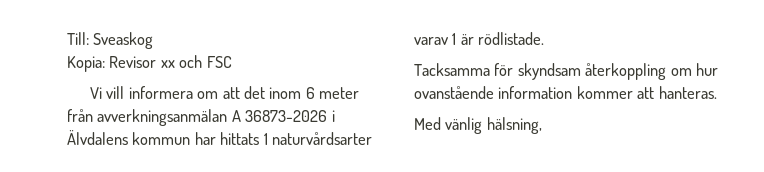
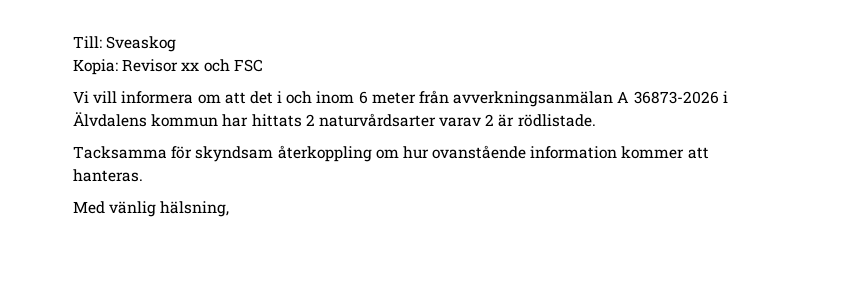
- Vi vill informera om att det inom 6 meter från avverkningsanmälan A 36873-2026 i Älvdalens kommun har hittats 1 naturvårdsarter varav 1 är rödlistade.
+ Vi vill informera om att det i och inom 6 meter från avverkningsanmälan A 36873-2026 i Älvdalens kommun har hittats 2 naturvårdsarter varav 2 är rödlistade.

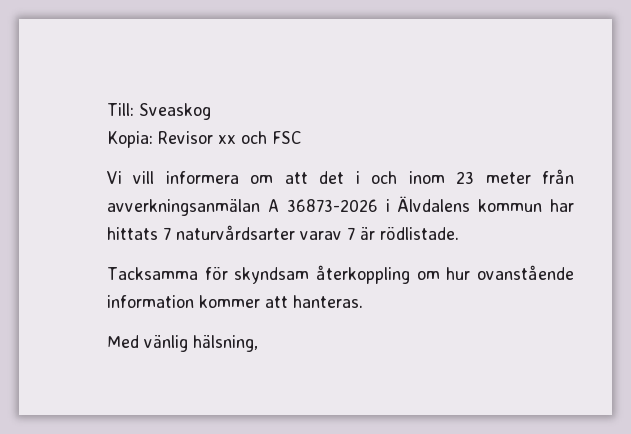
- Vi vill informera om att det i och inom 6 meter från avverkningsanmälan A 36873-2026 i Älvdalens kommun har hittats 2 naturvårdsarter varav 2 är rödlistade.
+ Vi vill informera om att det i och inom 23 meter från avverkningsanmälan A 36873-2026 i Älvdalens kommun har hittats 7 naturvårdsarter varav 7 är rödlistade.

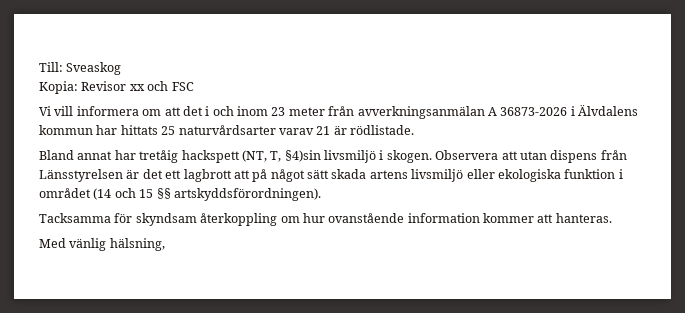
- Vi vill informera om att det i och inom 23 meter från avverkningsanmälan A 36873-2026 i Älvdalens kommun har hittats 7 naturvårdsarter varav 7 är rödlistade.
+ Vi vill informera om att det i och inom 23 meter från avverkningsanmälan A 36873-2026 i Älvdalens kommun har hittats 25 naturvårdsarter varav 21 är rödlistade.
+ Bland annat har tretåig hackspett (NT, T, §4)sin livsmiljö i skogen. Observera att utan dispens från Länsstyrelsen är det ett lagbrott att på något sätt skada artens livsmiljö eller ekologiska funktion i området (14 och 15 §§ artskyddsförordningen).

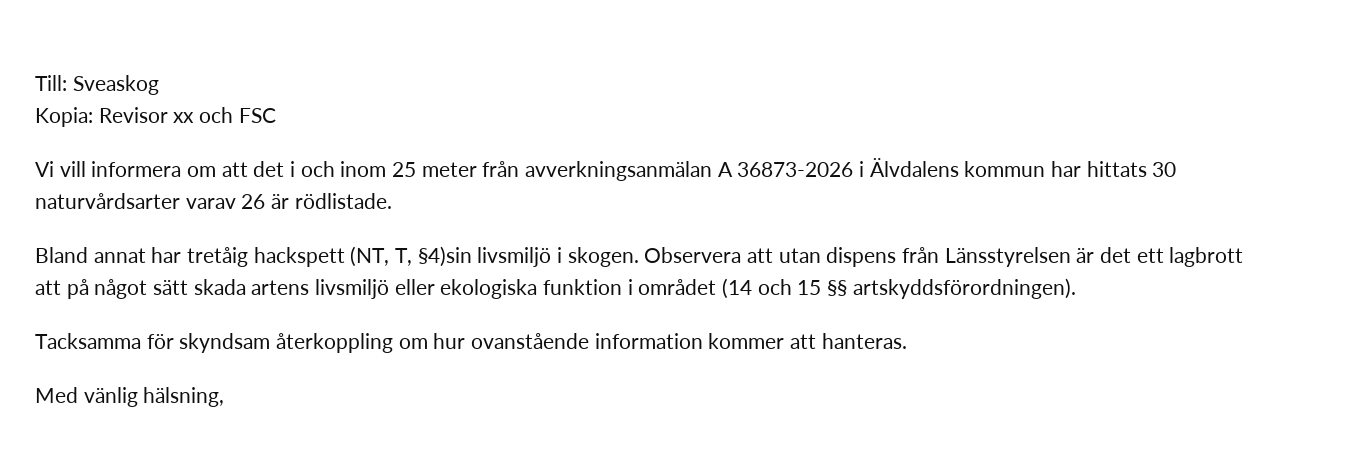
- Vi vill informera om att det i och inom 23 meter från avverkningsanmälan A 36873-2026 i Älvdalens kommun har hittats 25 naturvårdsarter varav 21 är rödlistade.
+ Vi vill informera om att det i och inom 25 meter från avverkningsanmälan A 36873-2026 i Älvdalens kommun har hittats 30 naturvårdsarter varav 26 är rödlistade.

